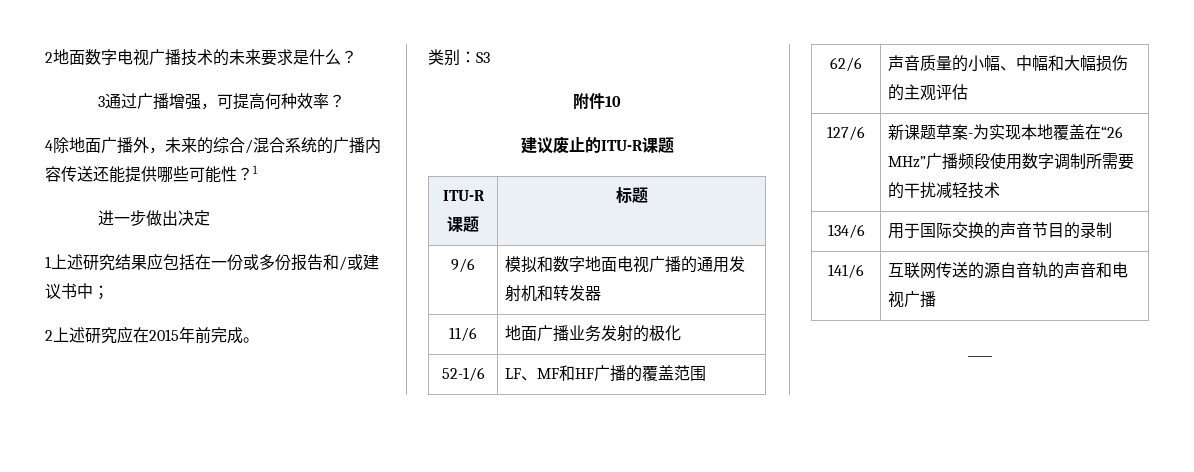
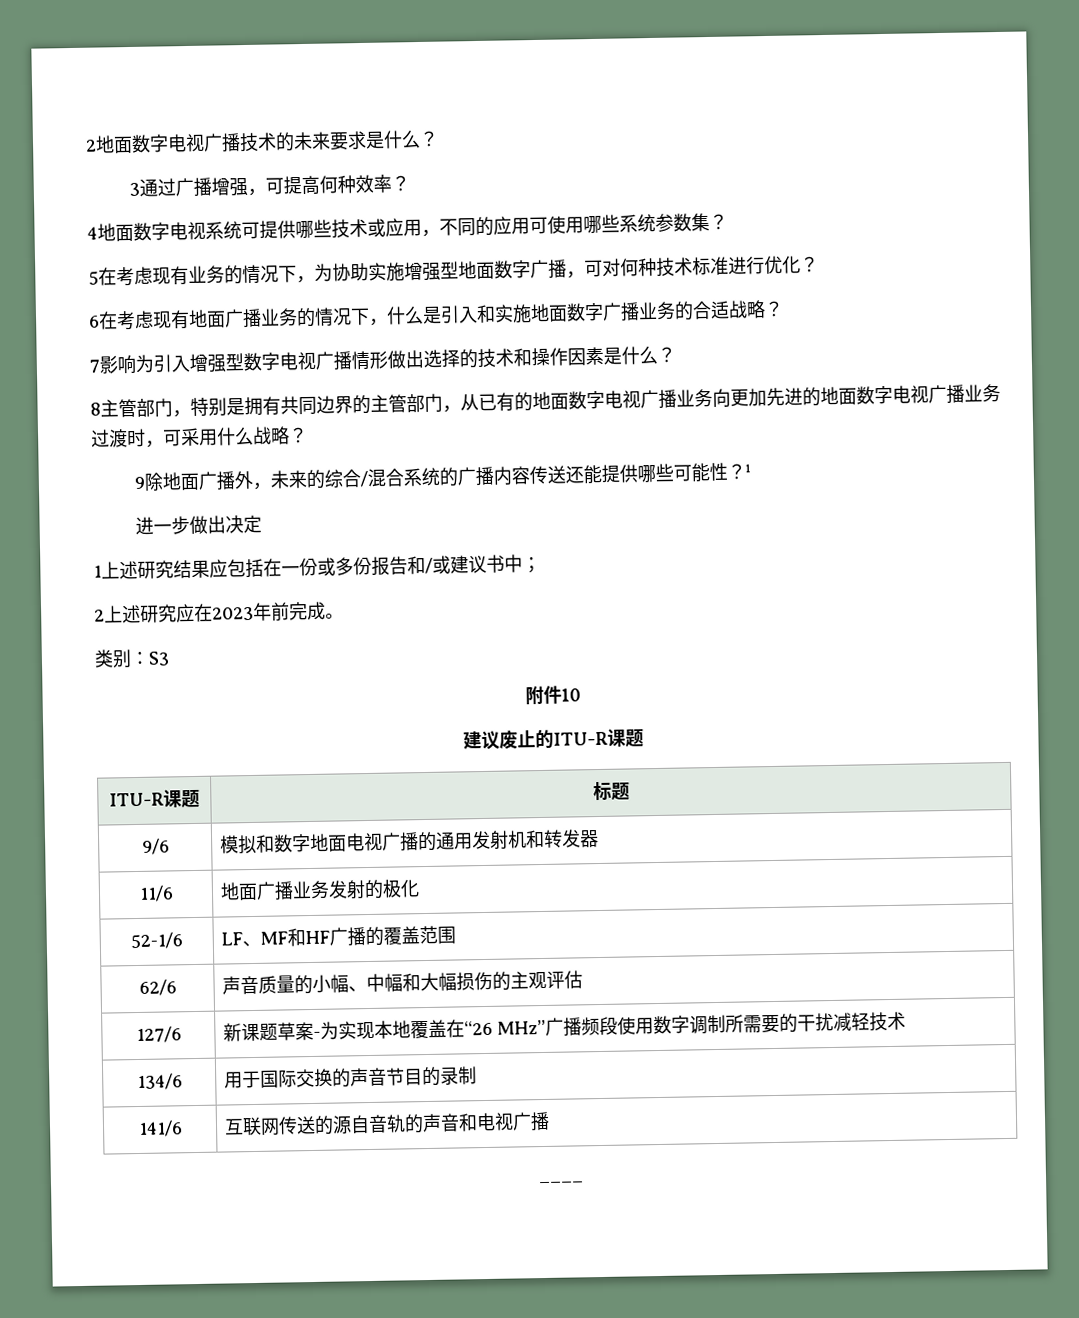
- 4除地面广播外，未来的综合/混合系统的广播内容传送还能提供哪些可能性？
+ 4地面数字电视系统可提供哪些技术或应用，不同的应用可使用哪些系统参数集？
+ 5在考虑现有业务的情况下，为协助实施增强型地面数字广播，可对何种技术标准进行优化？
+ 6在考虑现有地面广播业务的情况下，什么是引入和实施地面数字广播业务的合适战略？
+ 7影响为引入增强型数字电视广播情形做出选择的技术和操作因素是什么？
+ 8主管部门，特别是拥有共同边界的主管部门，从已有的地面数字电视广播业务向更加先进的地面数字电视广播业务过渡时，可采用什么战略？
+ 9除地面广播外，未来的综合/混合系统的广播内容传送还能提供哪些可能性？
- 2上述研究应在2015年前完成。
+ 2上述研究应在2023年前完成。

